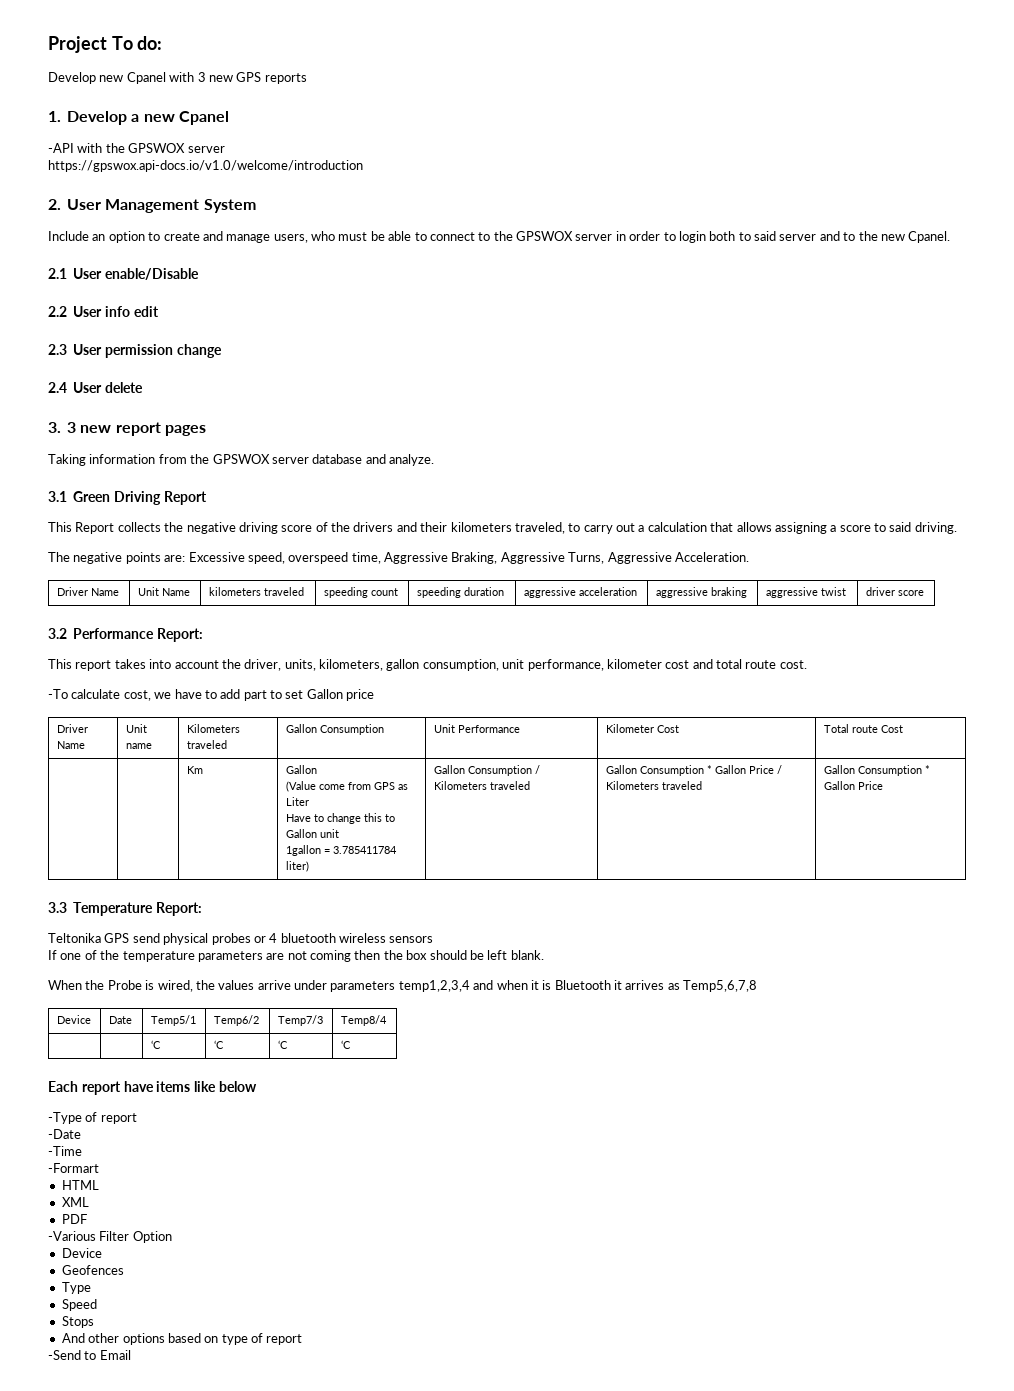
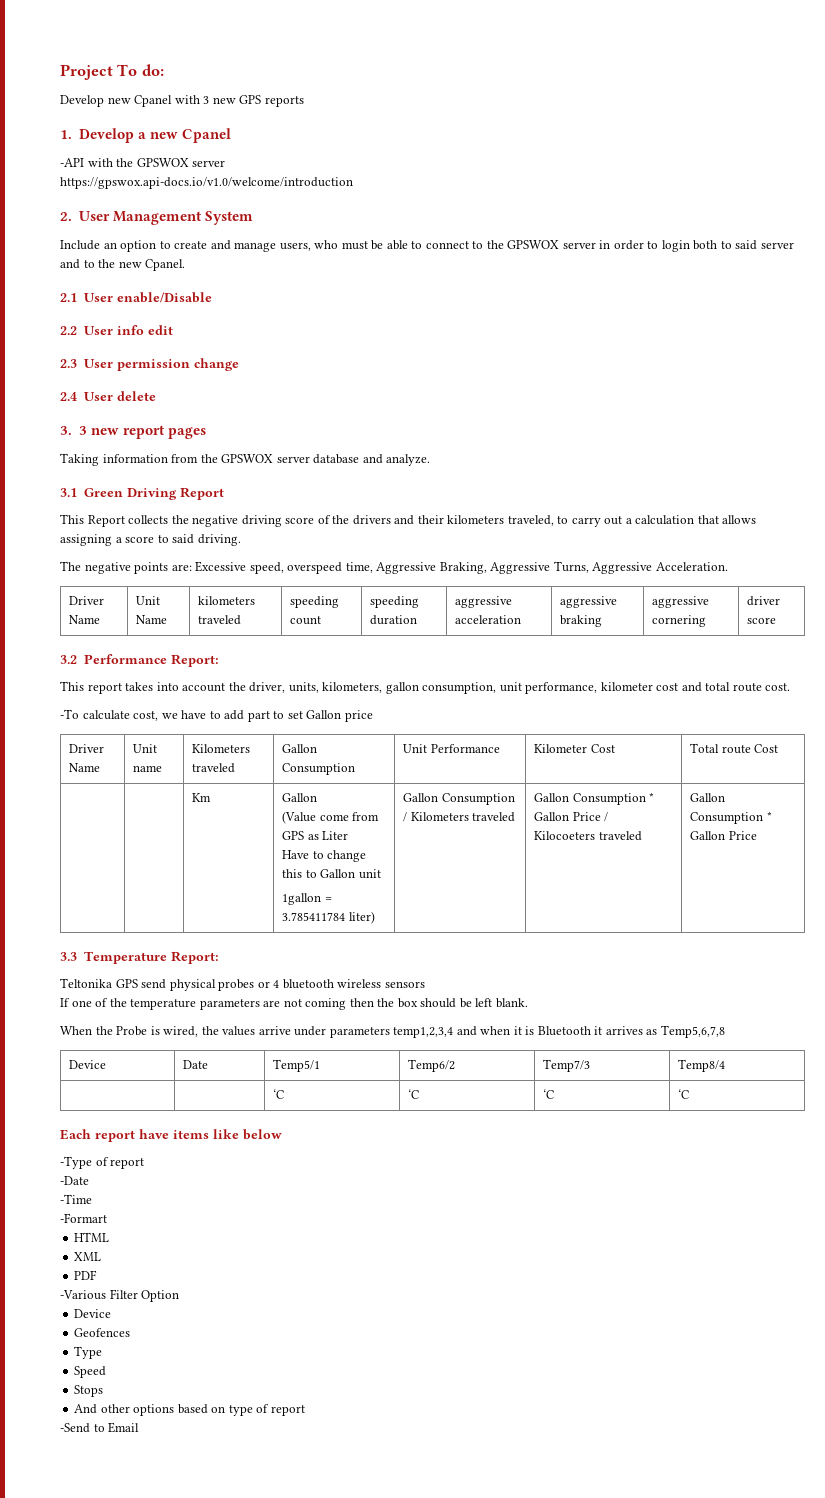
- Driver Name | Unit Name | kilometers traveled | speeding count | speeding duration | aggressive acceleration | aggressive braking | aggressive twist | driver score
+ Driver Name | Unit Name | kilometers traveled | speeding count | speeding duration | aggressive acceleration | aggressive braking | aggressive cornering | driver score
  | | Km | Gallon
  (Value come from GPS as Liter
  Have to change this to Gallon unit
- 1gallon = 3.785411784 liter) | Gallon Consumption / Kilometers traveled | Gallon Consumption * Gallon Price / Kilometers traveled | Gallon Consumption * Gallon Price
+ 1gallon = 3.785411784 liter) | Gallon Consumption / Kilometers traveled | Gallon Consumption * Gallon Price / Kilocoeters traveled | Gallon Consumption * Gallon Price

